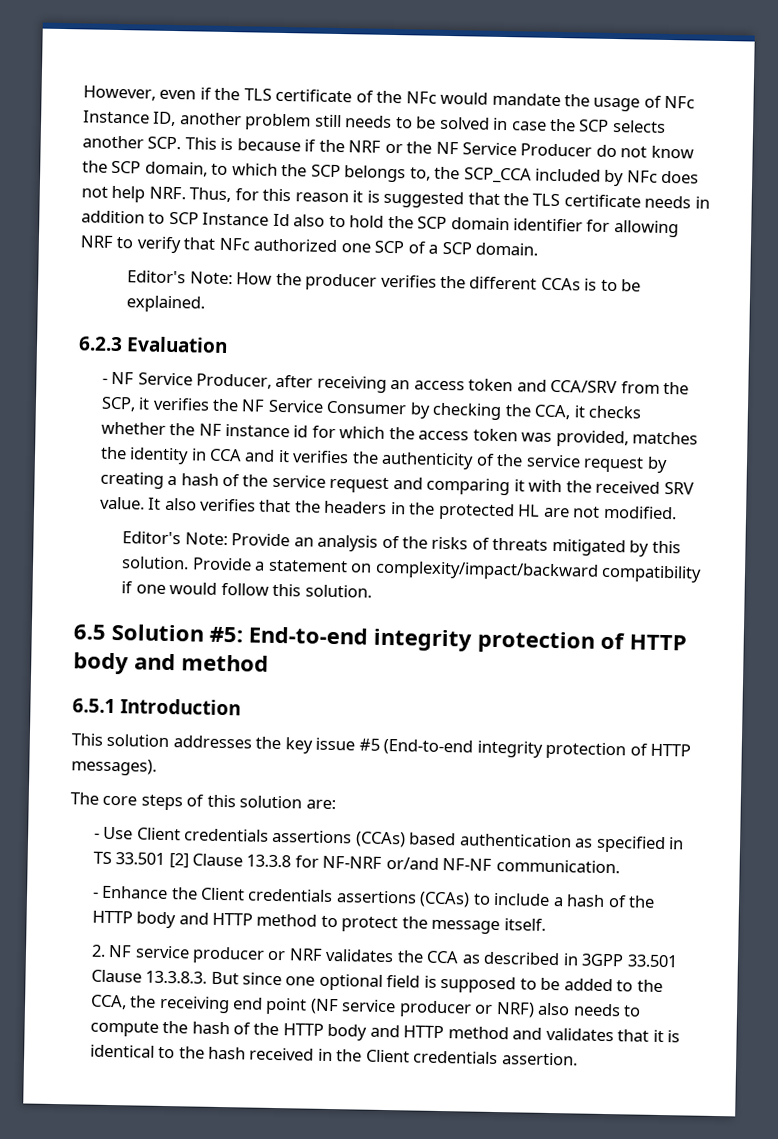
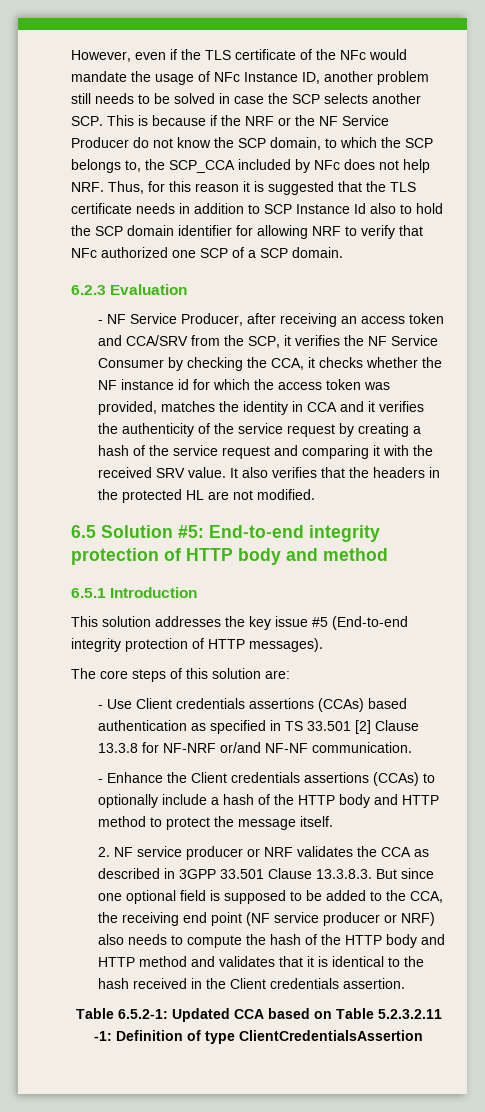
- Editor's Note: How the producer verifies the different CCAs is to be explained.
- Editor's Note: Provide an analysis of the risks of threats mitigated by this solution. Provide a statement on complexity/impact/backward compatibility if one would follow this solution.
- - Enhance the Client credentials assertions (CCAs) to include a hash of the HTTP body and HTTP method to protect the message itself.
+ - Enhance the Client credentials assertions (CCAs) to optionally include a hash of the HTTP body and HTTP method to protect the message itself.
+ Table 6.5.2-1: Updated CCA based on Table 5.2.3.2.11 -1: Definition of type ClientCredentialsAssertion

